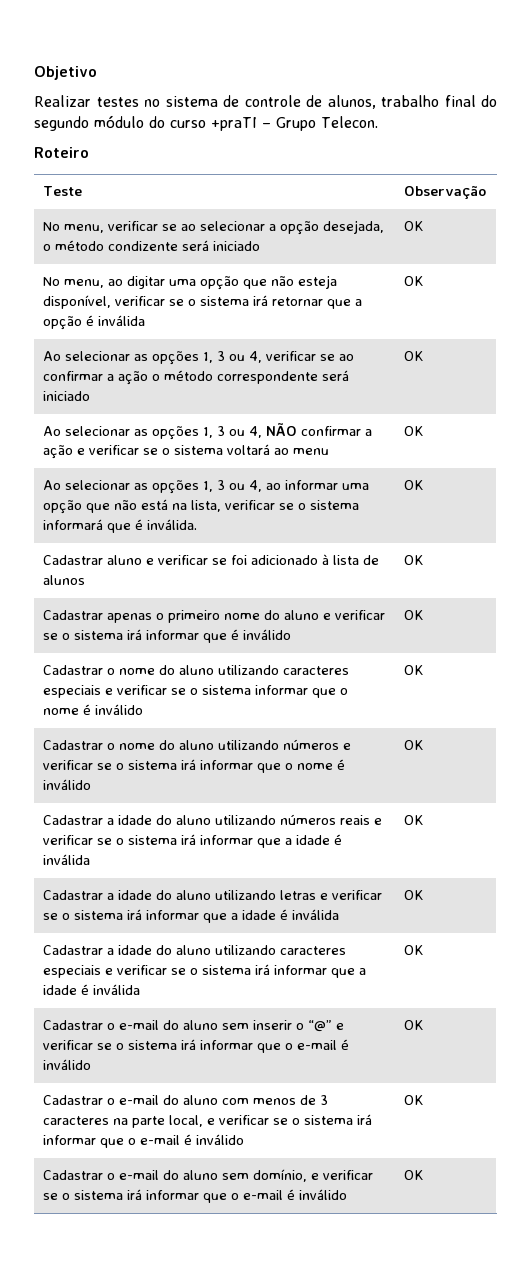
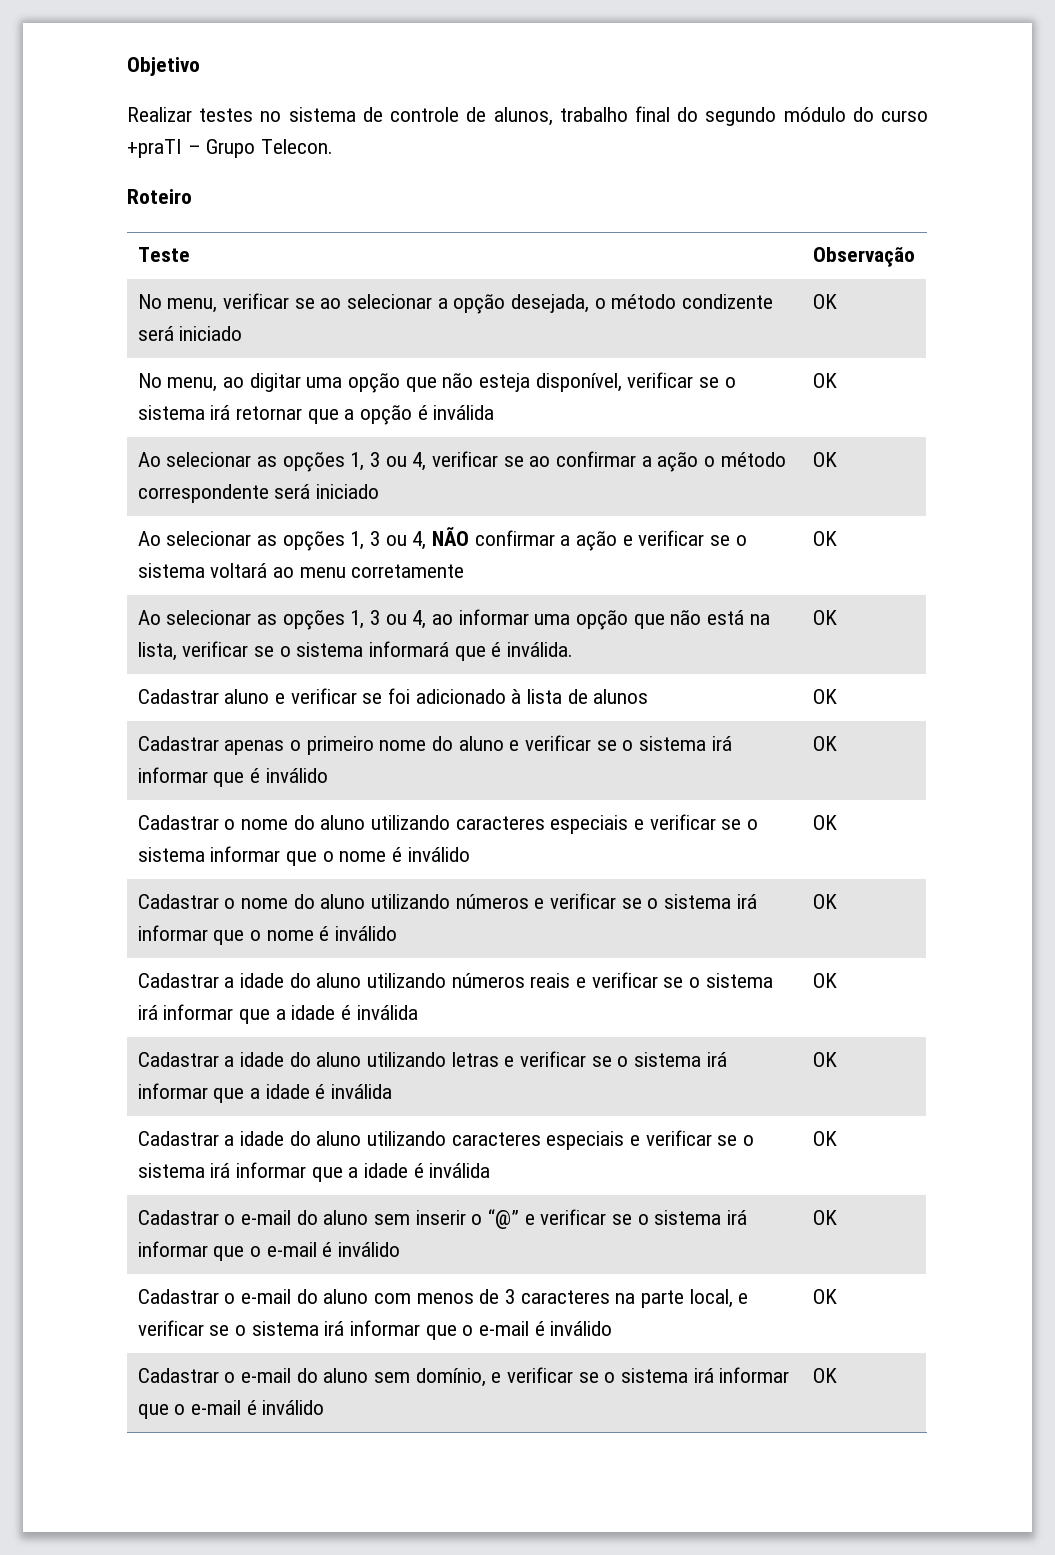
- Ao selecionar as opções 1, 3 ou 4, NÃO confirmar a ação e verificar se o sistema voltará ao menu | OK
+ Ao selecionar as opções 1, 3 ou 4, NÃO confirmar a ação e verificar se o sistema voltará ao menu corretamente | OK

